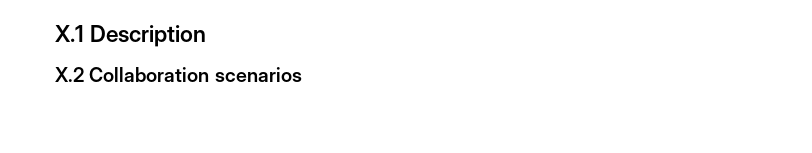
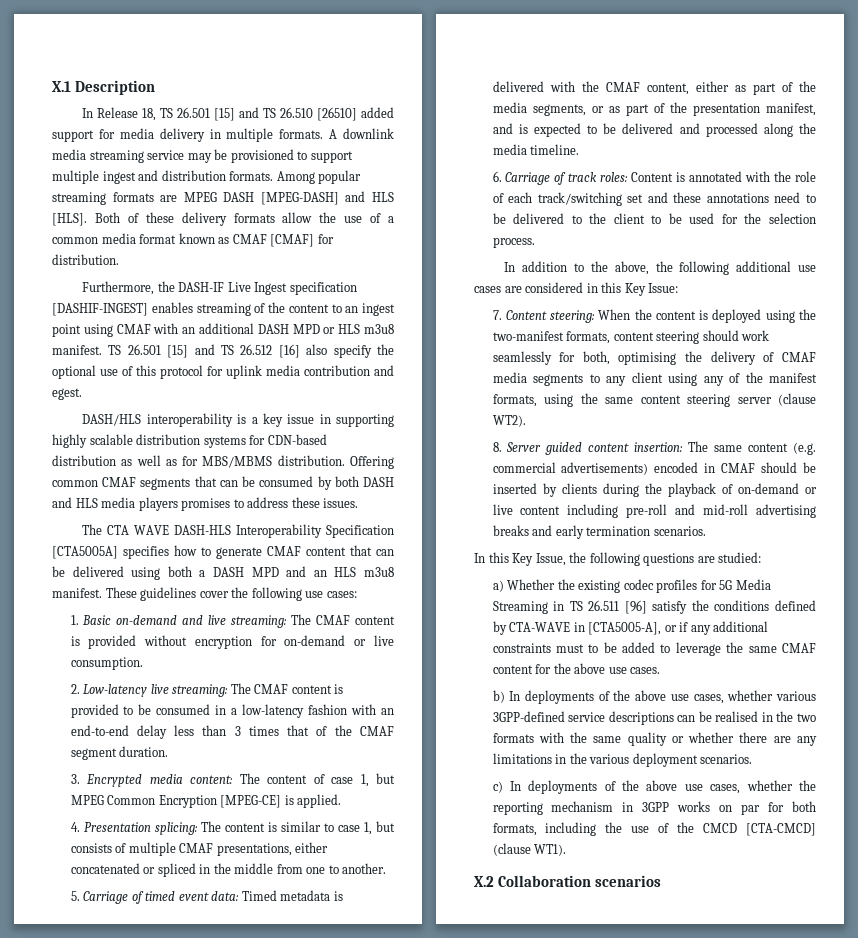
+ In Release 18, TS 26.501 [15] and TS 26.510 [26510] added support for media delivery in multiple formats. A downlink media streaming service may be provisioned to support multiple ingest and distribution formats. Among popular streaming formats are MPEG DASH [MPEG-DASH] and HLS [HLS]. Both of these delivery formats allow the use of a common media format known as CMAF [CMAF] for distribution.
+ Furthermore, the DASH-IF Live Ingest specification [DASHIF-INGEST] enables streaming of the content to an ingest point using CMAF with an additional DASH MPD or HLS m3u8 manifest. TS 26.501 [15] and TS 26.512 [16] also specify the optional use of this protocol for uplink media contribution and egest.
+ DASH/HLS interoperability is a key issue in supporting highly scalable distribution systems for CDN-based distribution as well as for MBS/MBMS distribution. Offering common CMAF segments that can be consumed by both DASH and HLS media players promises to address these issues.
+ The CTA WAVE DASH-HLS Interoperability Specification [CTA5005A] specifies how to generate CMAF content that can be delivered using both a DASH MPD and an HLS m3u8 manifest. These guidelines cover the following use cases:
+ 1. Basic on-demand and live streaming: The CMAF content is provided without encryption for on-demand or live consumption.
+ 2. Low-latency live streaming: The CMAF content is provided to be consumed in a low-latency fashion with an end-to-end delay less than 3 times that of the CMAF segment duration.
+ 3. Encrypted media content: The content of case 1, but MPEG Common Encryption [MPEG-CE] is applied.
+ 4. Presentation splicing: The content is similar to case 1, but consists of multiple CMAF presentations, either concatenated or spliced in the middle from one to another.
+ 5. Carriage of timed event data: Timed metadata is delivered with the CMAF content, either as part of the media segments, or as part of the presentation manifest, and is expected to be delivered and processed along the media timeline.
+ 6. Carriage of track roles: Content is annotated with the role of each track/switching set and these annotations need to be delivered to the client to be used for the selection process.
+ In addition to the above, the following additional use cases are considered in this Key Issue:
+ 7. Content steering: When the content is deployed using the two-manifest formats, content steering should work seamlessly for both, optimising the delivery of CMAF media segments to any client using any of the manifest formats, using the same content steering server (clause WT2).
+ 8. Server guided content insertion: The same content (e.g. commercial advertisements) encoded in CMAF should be inserted by clients during the playback of on-demand or live content including pre-roll and mid-roll advertising breaks and early termination scenarios.
+ In this Key Issue, the following questions are studied:
+ a) Whether the existing codec profiles for 5G Media Streaming in TS 26.511 [96] satisfy the conditions defined by CTA-WAVE in [CTA5005-A], or if any additional constraints must to be added to leverage the same CMAF content for the above use cases.
+ b) In deployments of the above use cases, whether various 3GPP-defined service descriptions can be realised in the two formats with the same quality or whether there are any limitations in the various deployment scenarios.
+ c) In deployments of the above use cases, whether the reporting mechanism in 3GPP works on par for both formats, including the use of the CMCD [CTA-CMCD] (clause WT1).

